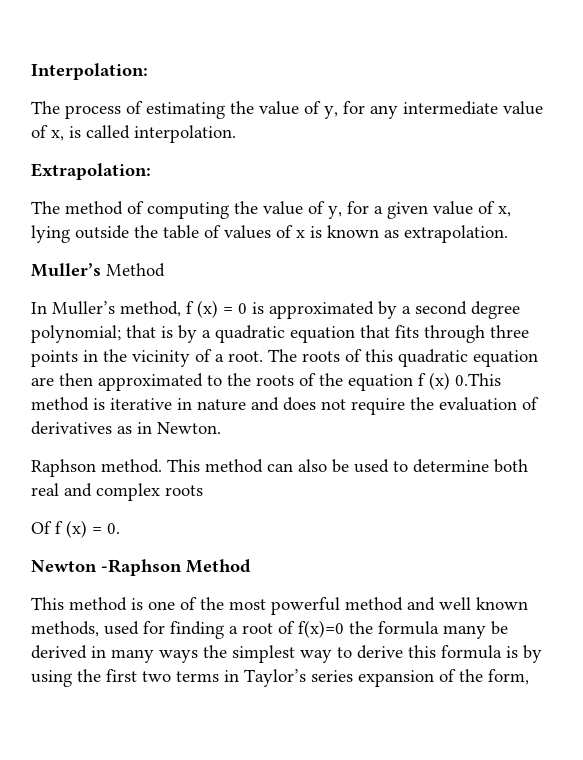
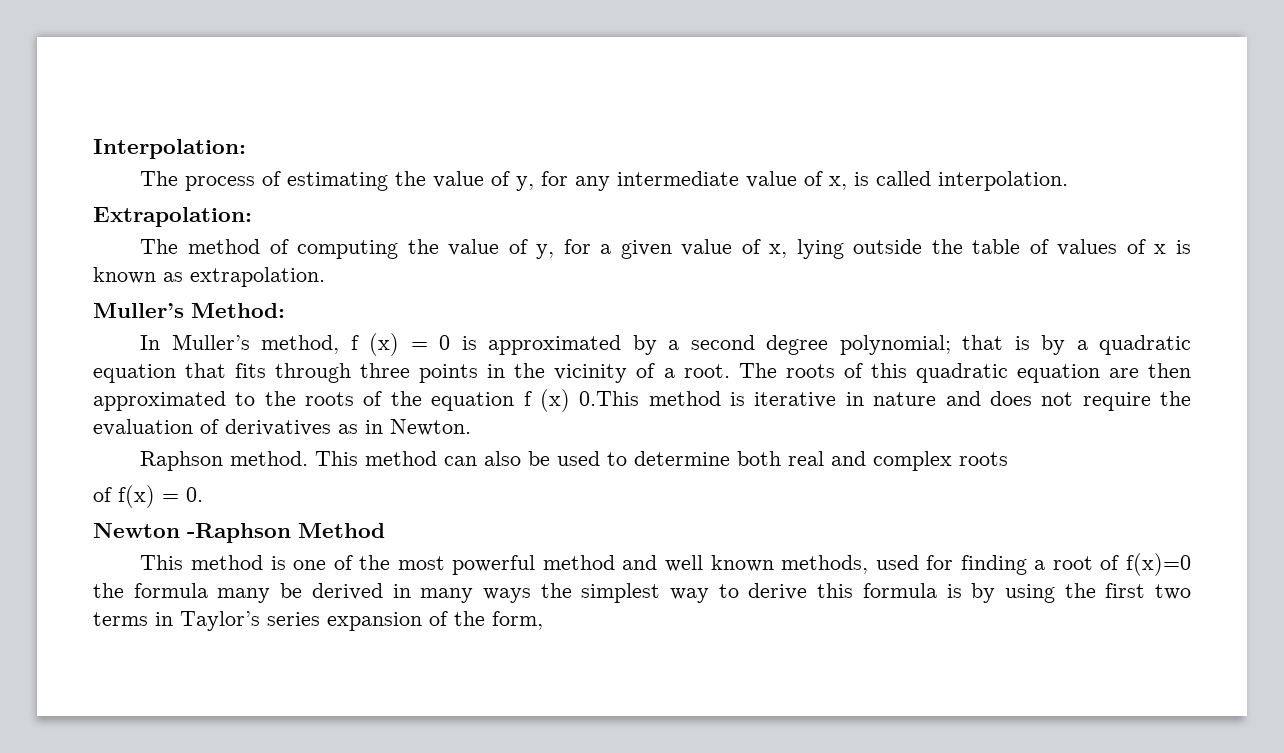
- Muller’s Method
+ Muller’s Method:
- Of f (x) = 0.
+ of f(x) = 0.

